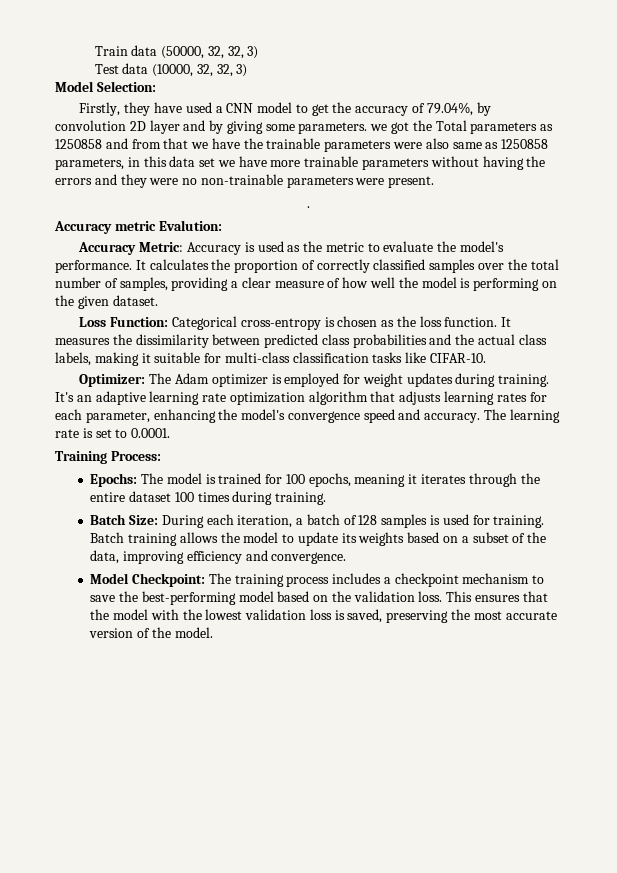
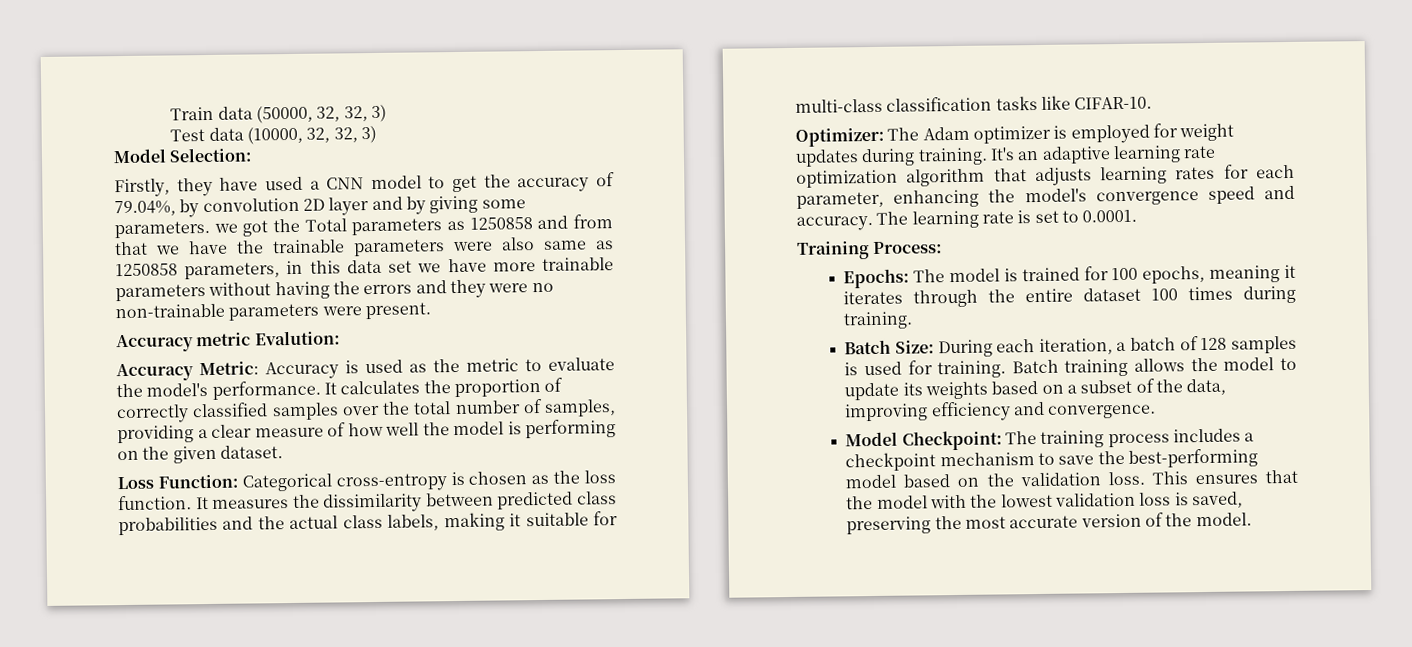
- .

